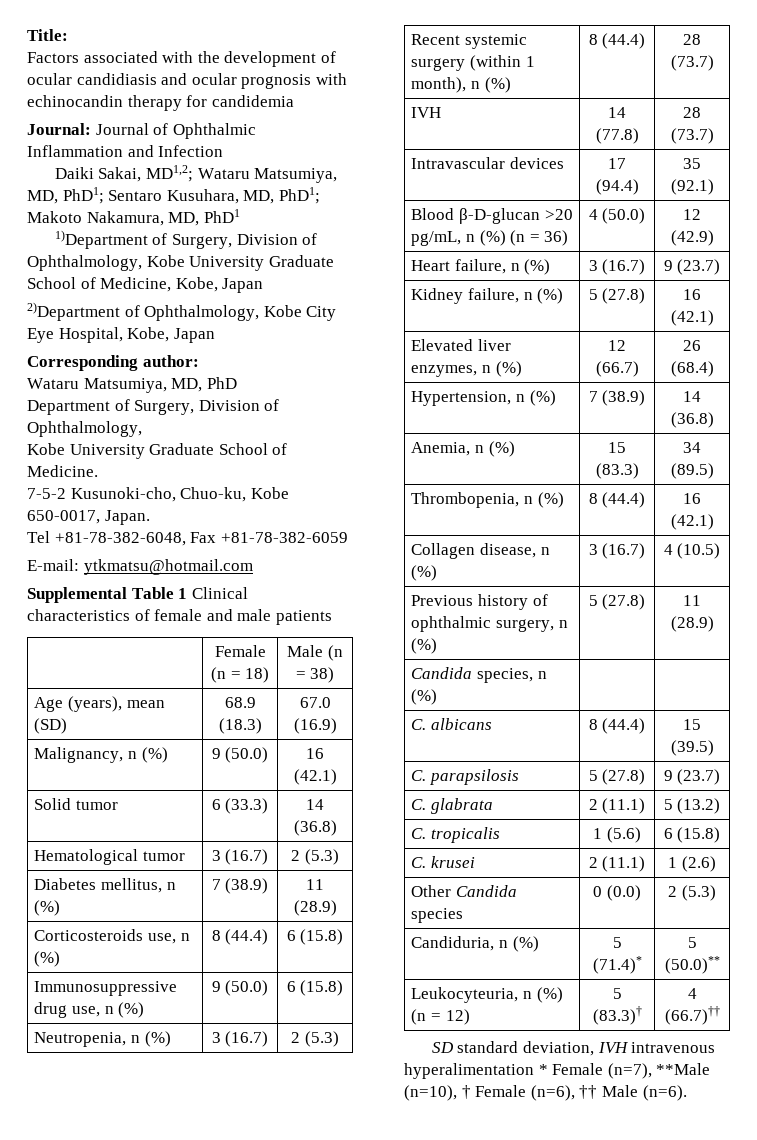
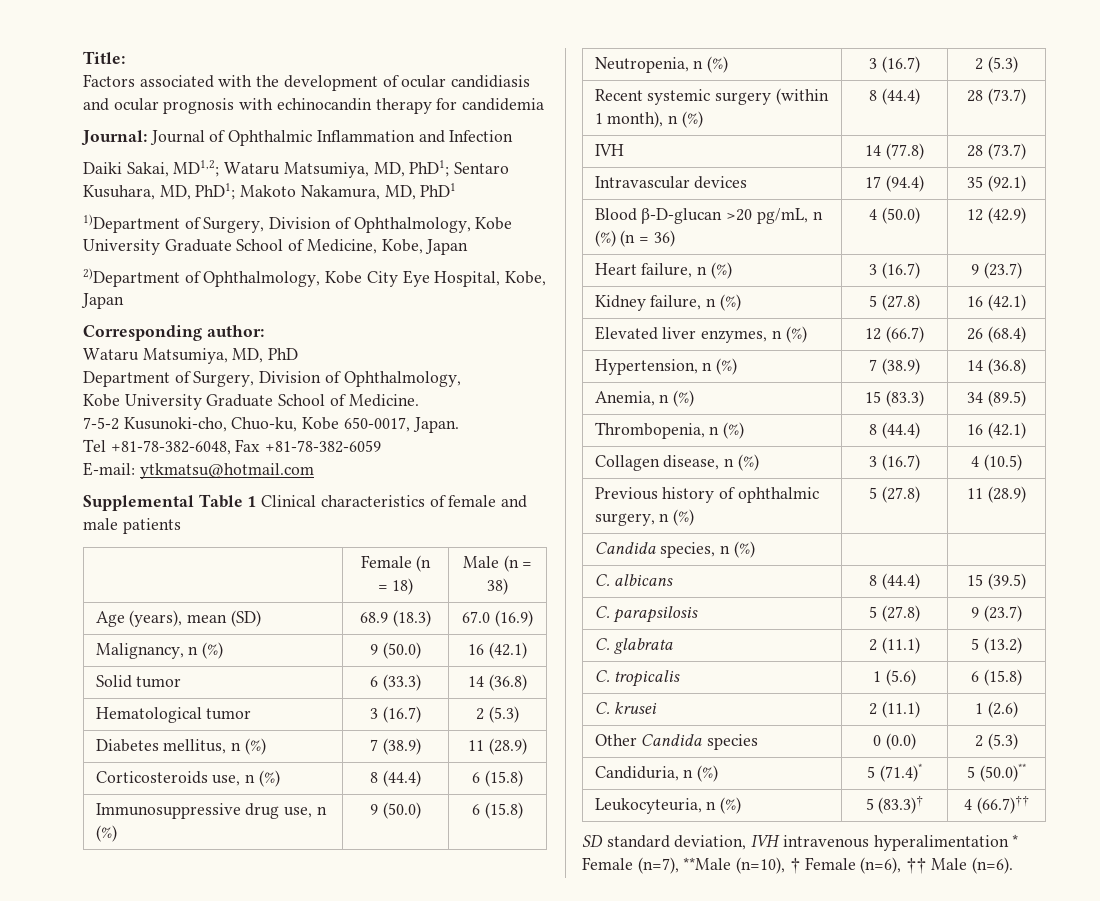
- Leukocyteuria, n (%) (n = 12) | 5 (83.3)† | 4 (66.7)††
+ Leukocyteuria, n (%) | 5 (83.3)† | 4 (66.7)††

